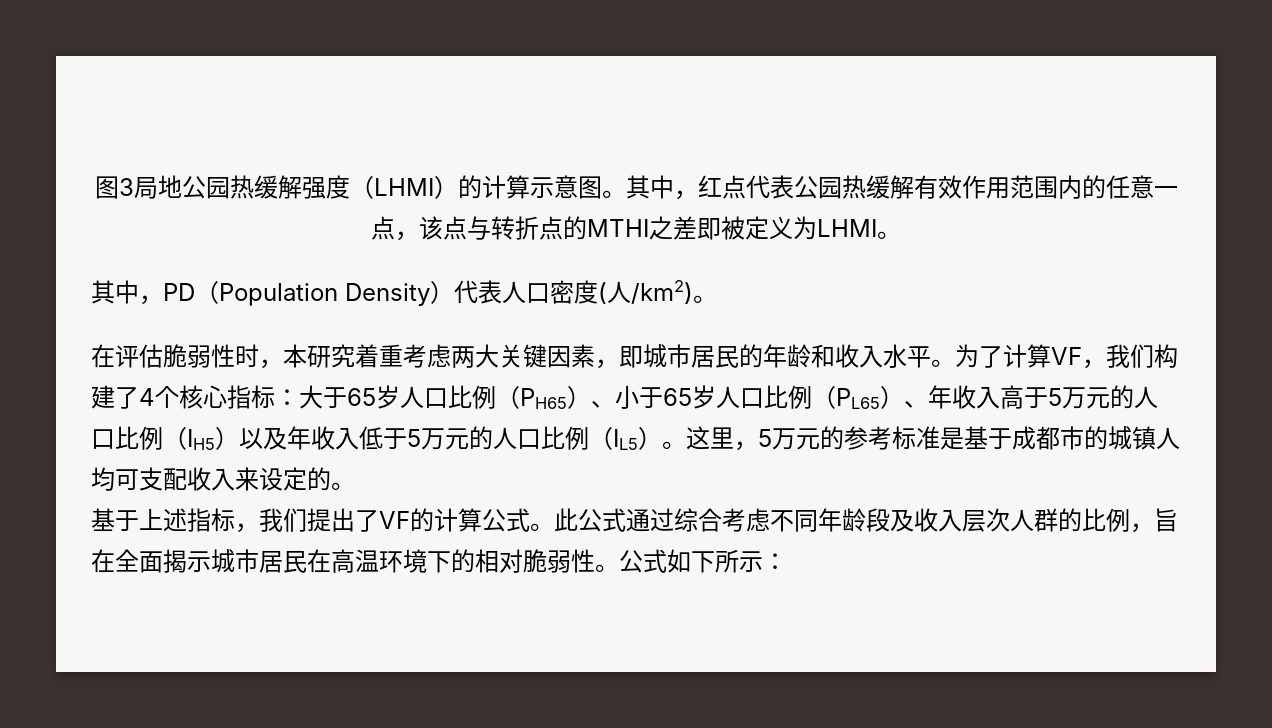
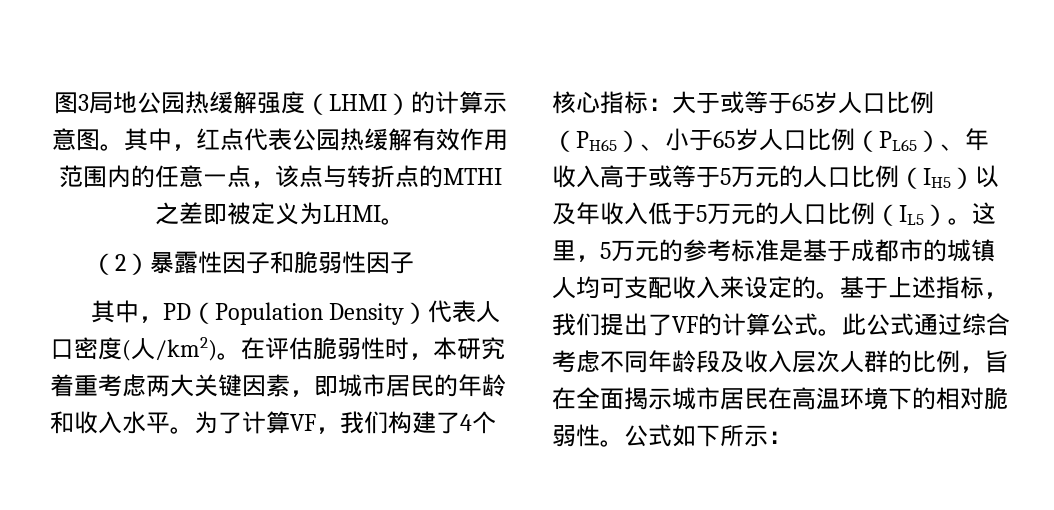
+ （2）暴露性因子和脆弱性因子
- 其中，PD（Population Density）代表人口密度(人/km2)。
- 在评估脆弱性时，本研究着重考虑两大关键因素，即城市居民的年龄和收入水平。
+ 其中，PD（Population Density）代表人口密度(人/km2)。在评估脆弱性时，本研究着重考虑两大关键因素，即城市居民的年龄和收入水平。
- 为了计算VF，我们构建了4个核心指标：大于65岁人口比例（PH65）、小于65岁人口比例（PL65）、年收入高于5万元的人口比例（IH5）以及年收入低于5万元的人口比例（IL5）。
+ 为了计算VF，我们构建了4个核心指标：大于或等于65岁人口比例（PH65）、小于65岁人口比例（PL65）、年收入高于或等于5万元的人口比例（IH5）以及年收入低于5万元的人口比例（IL5）。
- 这里，5万元的参考标准是基于成都市的城镇人均可支配收入来设定的。
- 基于上述指标，我们提出了VF的计算公式。
+ 这里，5万元的参考标准是基于成都市的城镇人均可支配收入来设定的。基于上述指标，我们提出了VF的计算公式。

